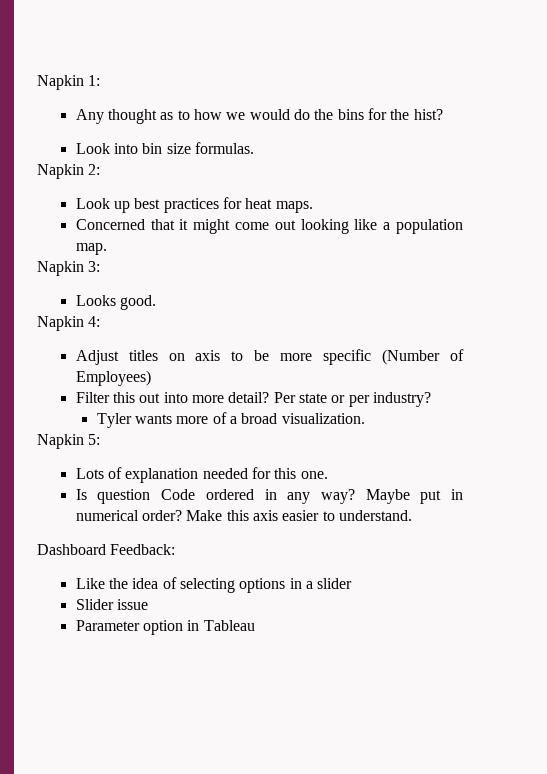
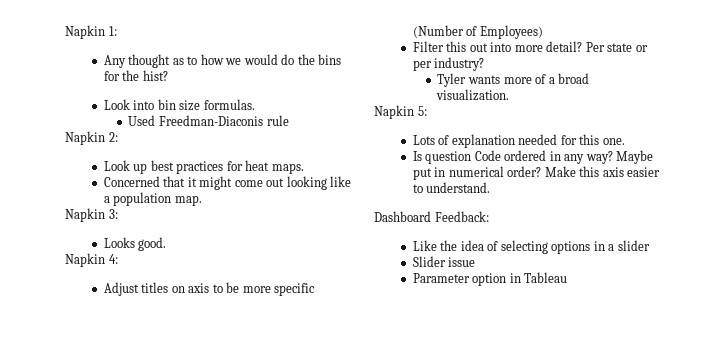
+ Used Freedman-Diaconis rule

